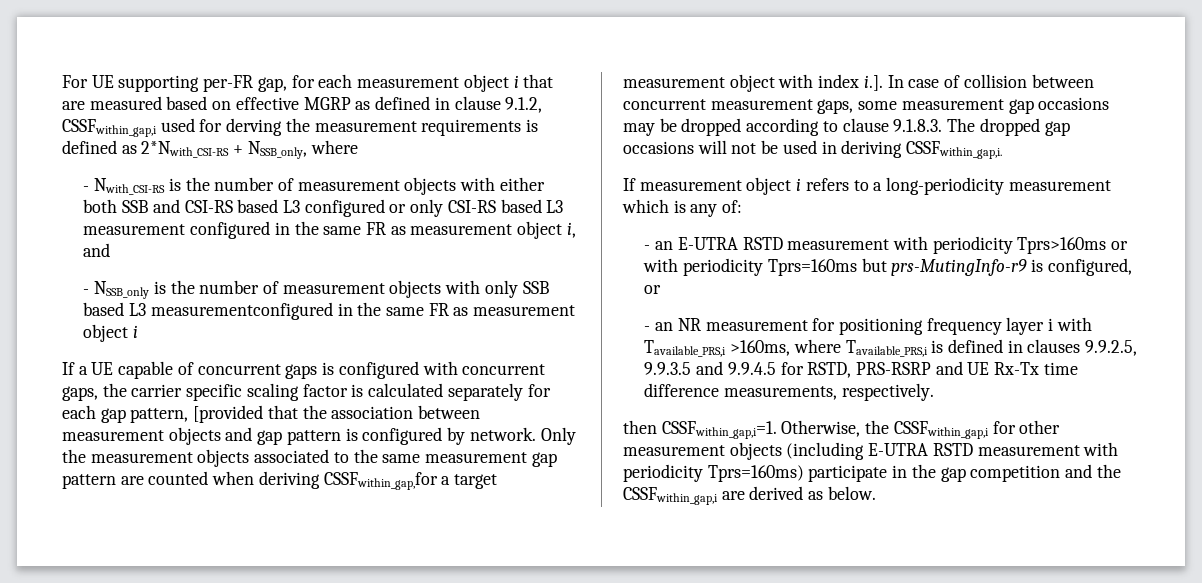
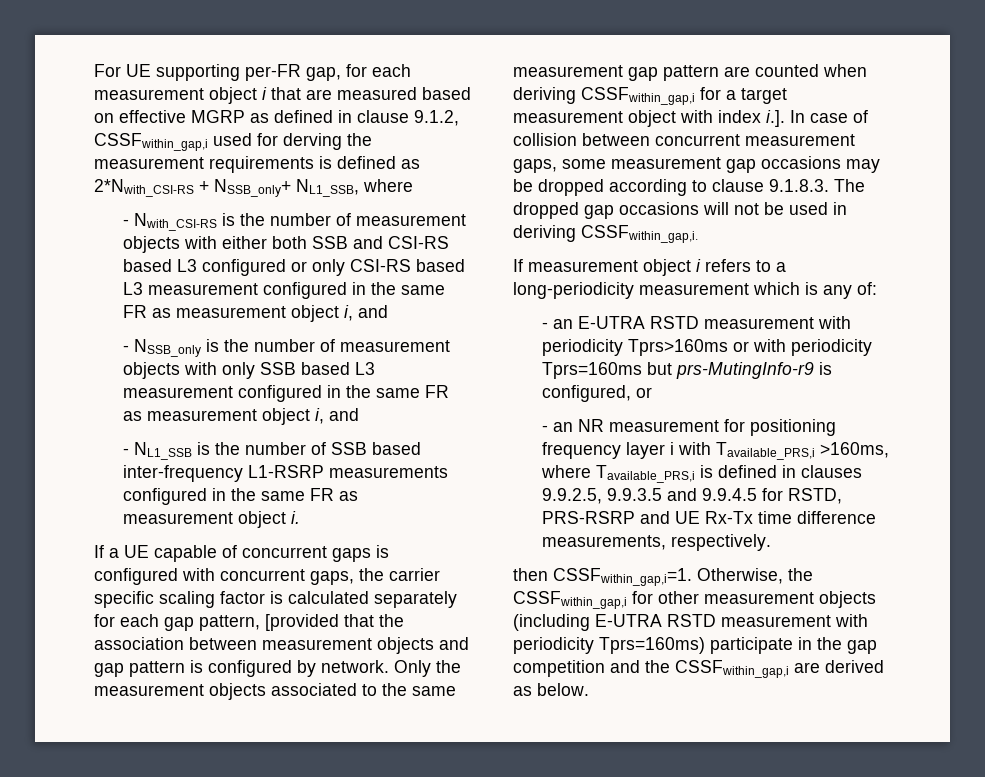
- For UE supporting per-FR gap, for each measurement object i that are measured based on effective MGRP as defined in clause 9.1.2, CSSFwithin_gap,i used for derving the measurement requirements is defined as 2*Nwith_CSI-RS + NSSB_only, where
+ For UE supporting per-FR gap, for each measurement object i that are measured based on effective MGRP as defined in clause 9.1.2, CSSFwithin_gap,i used for derving the measurement requirements is defined as 2*Nwith_CSI-RS + NSSB_only+ NL1_SSB, where
- - NSSB_only is the number of measurement objects with only SSB based L3 measurementconfigured in the same FR as measurement object i
+ - NSSB_only is the number of measurement objects with only SSB based L3 measurement configured in the same FR as measurement object i, and
+ - NL1_SSB is the number of SSB based inter-frequency L1-RSRP measurements configured in the same FR as measurement object i.
- Only the measurement objects associated to the same measurement gap pattern are counted when deriving CSSFwithin_gap,for a target measurement object with index i.]. In case of collision between concurrent measurement gaps, some measurement gap occasions may be dropped according to clause 9.1.8.3. The dropped gap occasions will not be used in deriving CSSFwithin_gap,i.
+ Only the measurement objects associated to the same measurement gap pattern are counted when deriving CSSFwithin_gap,i for a target measurement object with index i.]. In case of collision between concurrent measurement gaps, some measurement gap occasions may be dropped according to clause 9.1.8.3. The dropped gap occasions will not be used in deriving CSSFwithin_gap,i.

